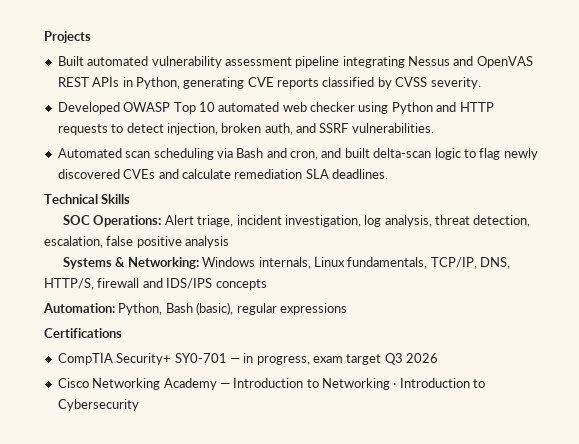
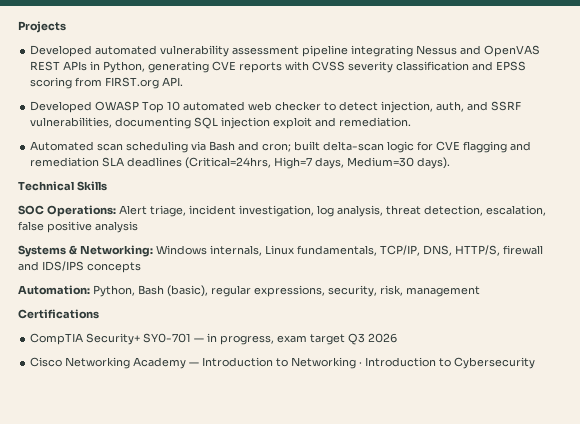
- Built automated vulnerability assessment pipeline integrating Nessus and OpenVAS REST APIs in Python, generating CVE reports classified by CVSS severity.
+ Developed automated vulnerability assessment pipeline integrating Nessus and OpenVAS REST APIs in Python, generating CVE reports with CVSS severity classification and EPSS scoring from FIRST.org API.
- Developed OWASP Top 10 automated web checker using Python and HTTP requests to detect injection, broken auth, and SSRF vulnerabilities.
+ Developed OWASP Top 10 automated web checker to detect injection, auth, and SSRF vulnerabilities, documenting SQL injection exploit and remediation.
- Automated scan scheduling via Bash and cron, and built delta-scan logic to flag newly discovered CVEs and calculate remediation SLA deadlines.
+ Automated scan scheduling via Bash and cron; built delta-scan logic for CVE flagging and remediation SLA deadlines (Critical=24hrs, High=7 days, Medium=30 days).
- Automation: Python, Bash (basic), regular expressions
+ Automation: Python, Bash (basic), regular expressions, security, risk, management

